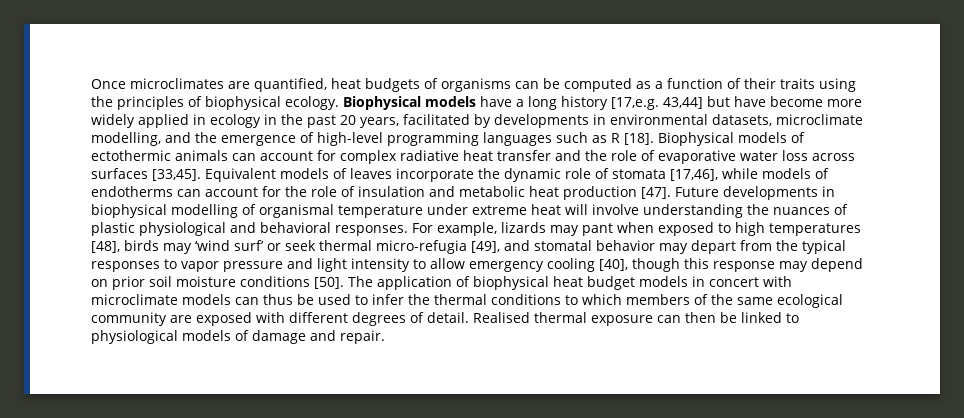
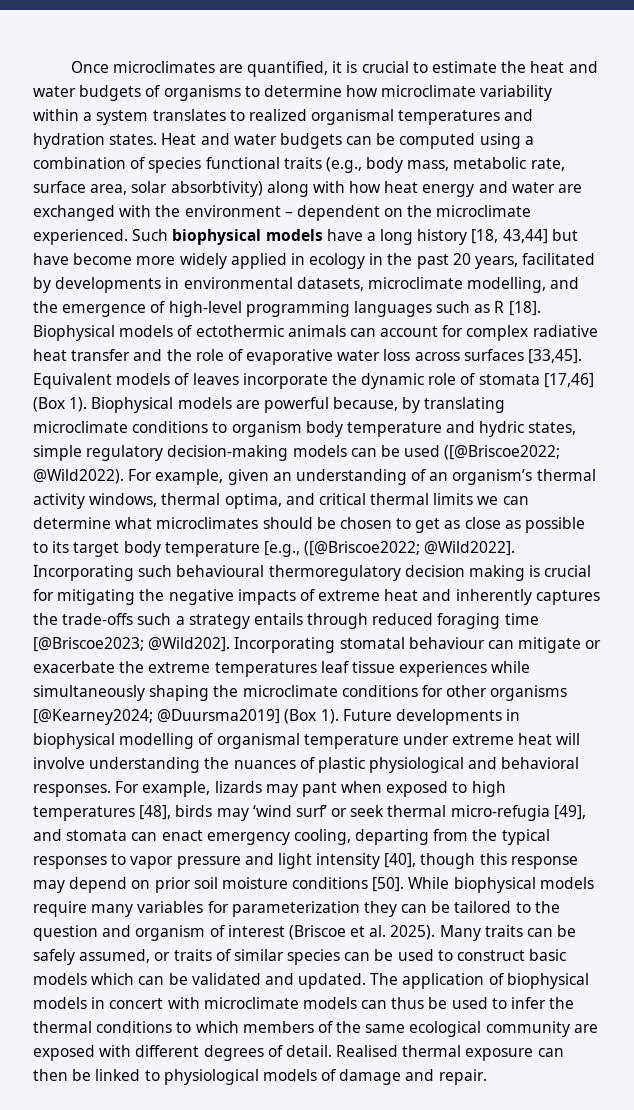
- Once microclimates are quantified, heat budgets of organisms can be computed as a function of their traits using the principles of biophysical ecology. Biophysical models have a long history [17,e.g. 43,44] but have become more widely applied in ecology in the past 20 years, facilitated by developments in environmental datasets, microclimate modelling, and the emergence of high-level programming languages such as R [18].
+ Once microclimates are quantified, it is crucial to estimate the heat and water budgets of organisms to determine how microclimate variability within a system translates to realized organismal temperatures and hydration states. Heat and water budgets can be computed using a combination of species functional traits (e.g., body mass, metabolic rate, surface area, solar absorbtivity) along with how heat energy and water are exchanged with the environment – dependent on the microclimate experienced. Such biophysical models have a long history [18, 43,44] but have become more widely applied in ecology in the past 20 years, facilitated by developments in environmental datasets, microclimate modelling, and the emergence of high-level programming languages such as R [18].
- Equivalent models of leaves incorporate the dynamic role of stomata [17,46], while models of endotherms can account for the role of insulation and metabolic heat production [47].
+ Equivalent models of leaves incorporate the dynamic role of stomata [17,46] (Box 1). Biophysical models are powerful because, by translating microclimate conditions to organism body temperature and hydric states, simple regulatory decision-making models can be used ([@Briscoe2022; @Wild2022). For example, given an understanding of an organism’s thermal activity windows, thermal optima, and critical thermal limits we can determine what microclimates should be chosen to get as close as possible to its target body temperature [e.g., ([@Briscoe2022; @Wild2022]. Incorporating such behavioural thermoregulatory decision making is crucial for mitigating the negative impacts of extreme heat and inherently captures the trade-offs such a strategy entails through reduced foraging time [@Briscoe2023; @Wild202]. Incorporating stomatal behaviour can mitigate or exacerbate the extreme temperatures leaf tissue experiences while simultaneously shaping the microclimate conditions for other organisms [@Kearney2024; @Duursma2019] (Box 1).
- For example, lizards may pant when exposed to high temperatures [48], birds may ‘wind surf’ or seek thermal micro-refugia [49], and stomatal behavior may depart from the typical responses to vapor pressure and light intensity to allow emergency cooling [40], though this response may depend on prior soil moisture conditions [50].
+ For example, lizards may pant when exposed to high temperatures [48], birds may ‘wind surf’ or seek thermal micro-refugia [49], and stomata can enact emergency cooling, departing from the typical responses to vapor pressure and light intensity [40], though this response may depend on prior soil moisture conditions [50].
+ While biophysical models require many variables for parameterization they can be tailored to the question and organism of interest (Briscoe et al. 2025). Many traits can be safely assumed, or traits of similar species can be used to construct basic models which can be validated and updated.
- The application of biophysical heat budget models in concert with microclimate models can thus be used to infer the thermal conditions to which members of the same ecological community are exposed with different degrees of detail.
+ The application of biophysical models in concert with microclimate models can thus be used to infer the thermal conditions to which members of the same ecological community are exposed with different degrees of detail.

